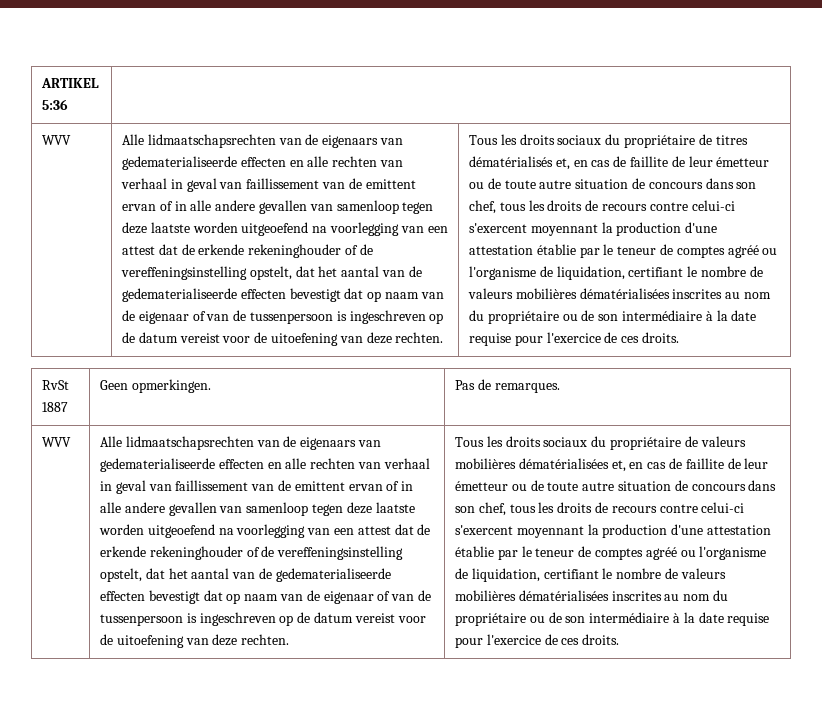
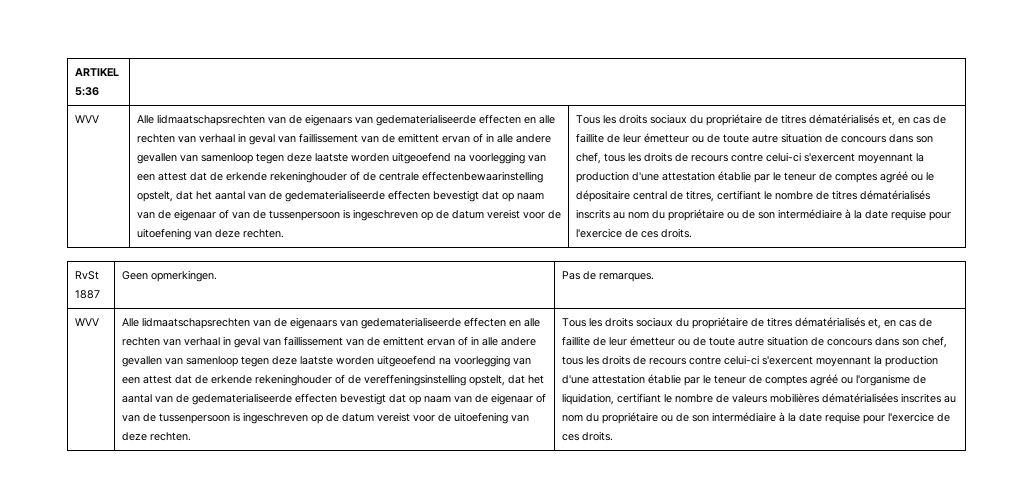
+ WVV | Alle lidmaatschapsrechten van de eigenaars van gedematerialiseerde effecten en alle rechten van verhaal in geval van faillissement van de emittent ervan of in alle andere gevallen van samenloop tegen deze laatste worden uitgeoefend na voorlegging van een attest dat de erkende rekeninghouder of de centrale effectenbewaarinstelling opstelt, dat het aantal van de gedematerialiseerde effecten bevestigt dat op naam van de eigenaar of van de tussenpersoon is ingeschreven op de datum vereist voor de uitoefening van deze rechten. | Tous les droits sociaux du propriétaire de titres dématérialisés et, en cas de faillite de leur émetteur ou de toute autre situation de concours dans son chef, tous les droits de recours contre celui-ci s'exercent moyennant la production d'une attestation établie par le teneur de comptes agréé ou le dépositaire central de titres, certifiant le nombre de titres dématérialisés inscrits au nom du propriétaire ou de son intermédiaire à la date requise pour l'exercice de ces droits.
+ RvSt 1887 | Geen opmerkingen. | Pas de remarques.
- RvSt 1887 | Geen opmerkingen. | Pas de remarques.
- WVV | Alle lidmaatschapsrechten van de eigenaars van gedematerialiseerde effecten en alle rechten van verhaal in geval van faillissement van de emittent ervan of in alle andere gevallen van samenloop tegen deze laatste worden uitgeoefend na voorlegging van een attest dat de erkende rekeninghouder of de vereffeningsinstelling opstelt, dat het aantal van de gedematerialiseerde effecten bevestigt dat op naam van de eigenaar of van de tussenpersoon is ingeschreven op de datum vereist voor de uitoefening van deze rechten. | Tous les droits sociaux du propriétaire de valeurs mobilières dématérialisées et, en cas de faillite de leur émetteur ou de toute autre situation de concours dans son chef, tous les droits de recours contre celui-ci s'exercent moyennant la production d'une attestation établie par le teneur de comptes agréé ou l'organisme de liquidation, certifiant le nombre de valeurs mobilières dématérialisées inscrites au nom du propriétaire ou de son intermédiaire à la date requise pour l'exercice de ces droits.

